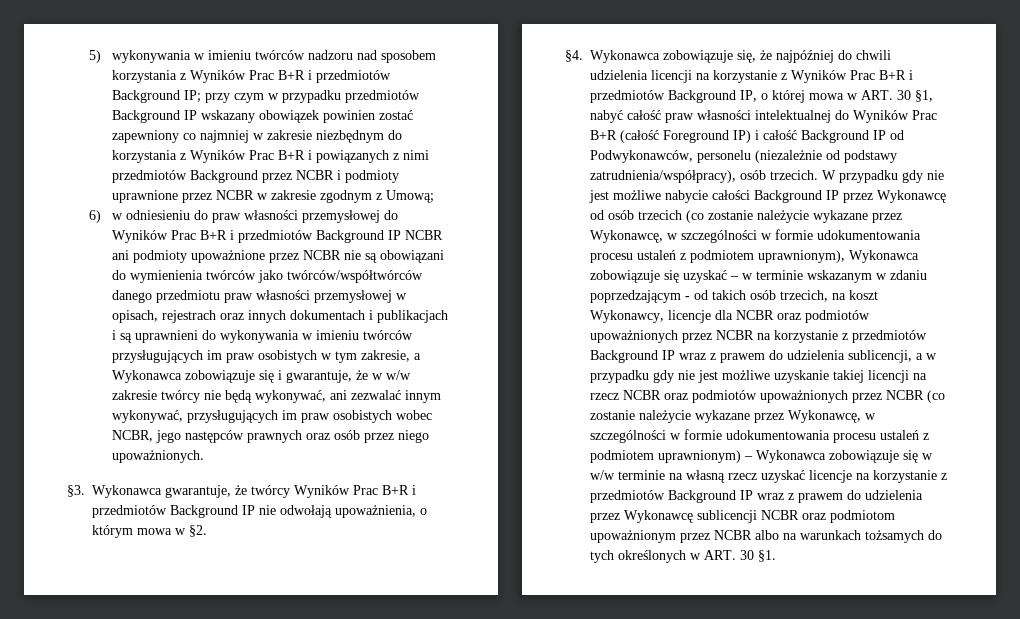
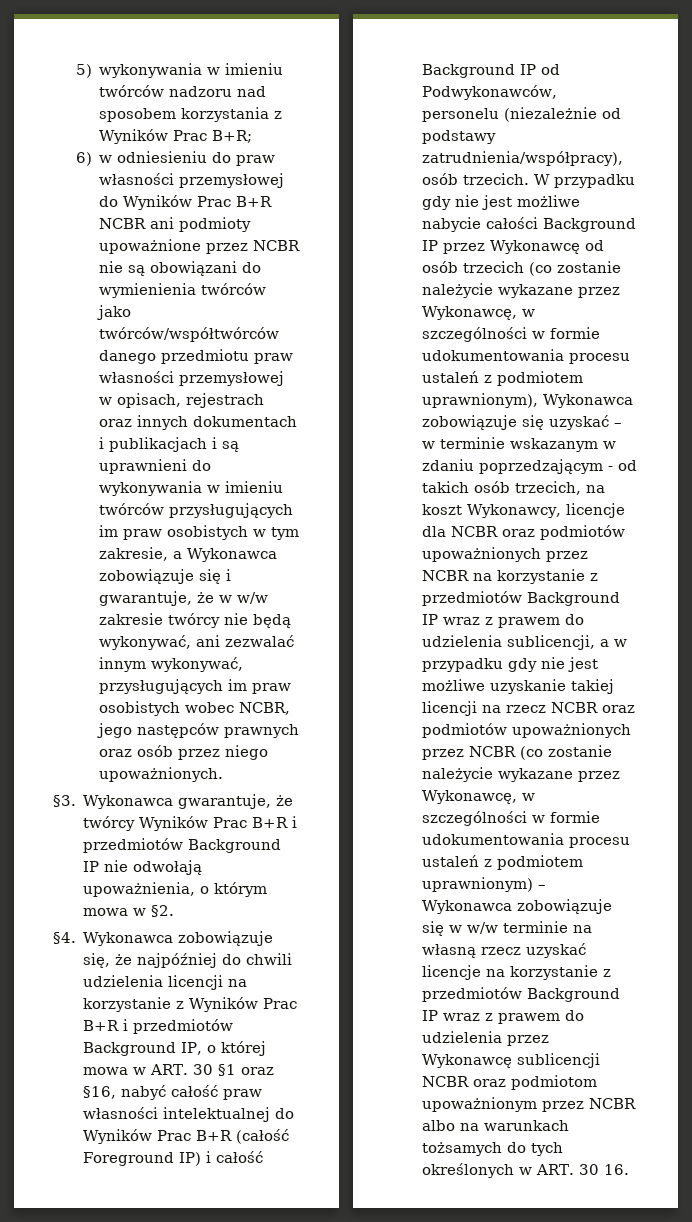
- 5) wykonywania w imieniu twórców nadzoru nad sposobem korzystania z Wyników Prac B+R i przedmiotów Background IP; przy czym w przypadku przedmiotów Background IP wskazany obowiązek powinien zostać zapewniony co najmniej w zakresie niezbędnym do korzystania z Wyników Prac B+R i powiązanych z nimi przedmiotów Background przez NCBR i podmioty uprawnione przez NCBR w zakresie zgodnym z Umową;
+ 5) wykonywania w imieniu twórców nadzoru nad sposobem korzystania z Wyników Prac B+R;
- 6) w odniesieniu do praw własności przemysłowej do Wyników Prac B+R i przedmiotów Background IP NCBR ani podmioty upoważnione przez NCBR nie są obowiązani do wymienienia twórców jako twórców/współtwórców danego przedmiotu praw własności przemysłowej w opisach, rejestrach oraz innych dokumentach i publikacjach i są uprawnieni do wykonywania w imieniu twórców przysługujących im praw osobistych w tym zakresie, a Wykonawca zobowiązuje się i gwarantuje, że w w/w zakresie twórcy nie będą wykonywać, ani zezwalać innym wykonywać, przysługujących im praw osobistych wobec NCBR, jego następców prawnych oraz osób przez niego upoważnionych.
+ 6) w odniesieniu do praw własności przemysłowej do Wyników Prac B+R NCBR ani podmioty upoważnione przez NCBR nie są obowiązani do wymienienia twórców jako twórców/współtwórców danego przedmiotu praw własności przemysłowej w opisach, rejestrach oraz innych dokumentach i publikacjach i są uprawnieni do wykonywania w imieniu twórców przysługujących im praw osobistych w tym zakresie, a Wykonawca zobowiązuje się i gwarantuje, że w w/w zakresie twórcy nie będą wykonywać, ani zezwalać innym wykonywać, przysługujących im praw osobistych wobec NCBR, jego następców prawnych oraz osób przez niego upoważnionych.
- Wykonawca zobowiązuje się, że najpóźniej do chwili udzielenia licencji na korzystanie z Wyników Prac B+R i przedmiotów Background IP, o której mowa w ART. 30 §1, nabyć całość praw własności intelektualnej do Wyników Prac B+R (całość Foreground IP) i całość Background IP od Podwykonawców, personelu (niezależnie od podstawy zatrudnienia/współpracy), osób trzecich.
+ Wykonawca zobowiązuje się, że najpóźniej do chwili udzielenia licencji na korzystanie z Wyników Prac B+R i przedmiotów Background IP, o której mowa w ART. 30 §1 oraz §16, nabyć całość praw własności intelektualnej do Wyników Prac B+R (całość Foreground IP) i całość Background IP od Podwykonawców, personelu (niezależnie od podstawy zatrudnienia/współpracy), osób trzecich.
- W przypadku gdy nie jest możliwe nabycie całości Background IP przez Wykonawcę od osób trzecich (co zostanie należycie wykazane przez Wykonawcę, w szczególności w formie udokumentowania procesu ustaleń z podmiotem uprawnionym), Wykonawca zobowiązuje się uzyskać – w terminie wskazanym w zdaniu poprzedzającym - od takich osób trzecich, na koszt Wykonawcy, licencje dla NCBR oraz podmiotów upoważnionych przez NCBR na korzystanie z przedmiotów Background IP wraz z prawem do udzielenia sublicencji, a w przypadku gdy nie jest możliwe uzyskanie takiej licencji na rzecz NCBR oraz podmiotów upoważnionych przez NCBR (co zostanie należycie wykazane przez Wykonawcę, w szczególności w formie udokumentowania procesu ustaleń z podmiotem uprawnionym) – Wykonawca zobowiązuje się w w/w terminie na własną rzecz uzyskać licencje na korzystanie z przedmiotów Background IP wraz z prawem do udzielenia przez Wykonawcę sublicencji NCBR oraz podmiotom upoważnionym przez NCBR albo na warunkach tożsamych do tych określonych w ART. 30 §1.
+ W przypadku gdy nie jest możliwe nabycie całości Background IP przez Wykonawcę od osób trzecich (co zostanie należycie wykazane przez Wykonawcę, w szczególności w formie udokumentowania procesu ustaleń z podmiotem uprawnionym), Wykonawca zobowiązuje się uzyskać – w terminie wskazanym w zdaniu poprzedzającym - od takich osób trzecich, na koszt Wykonawcy, licencje dla NCBR oraz podmiotów upoważnionych przez NCBR na korzystanie z przedmiotów Background IP wraz z prawem do udzielenia sublicencji, a w przypadku gdy nie jest możliwe uzyskanie takiej licencji na rzecz NCBR oraz podmiotów upoważnionych przez NCBR (co zostanie należycie wykazane przez Wykonawcę, w szczególności w formie udokumentowania procesu ustaleń z podmiotem uprawnionym) – Wykonawca zobowiązuje się w w/w terminie na własną rzecz uzyskać licencje na korzystanie z przedmiotów Background IP wraz z prawem do udzielenia przez Wykonawcę sublicencji NCBR oraz podmiotom upoważnionym przez NCBR albo na warunkach tożsamych do tych określonych w ART. 30 16.

